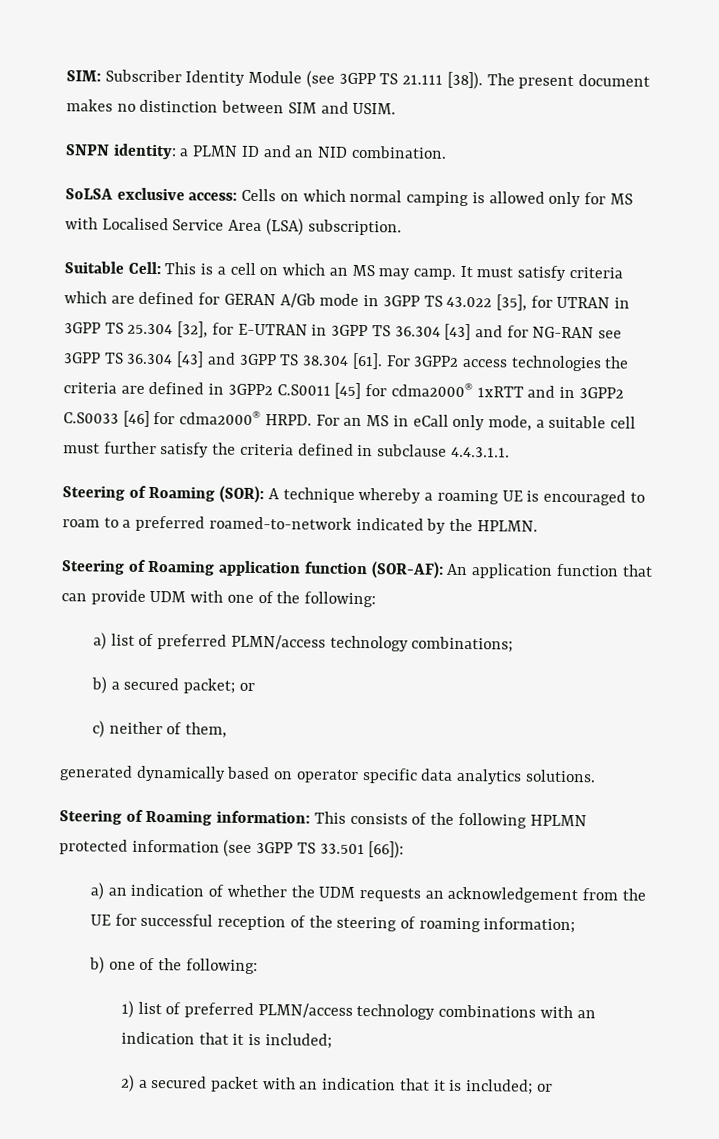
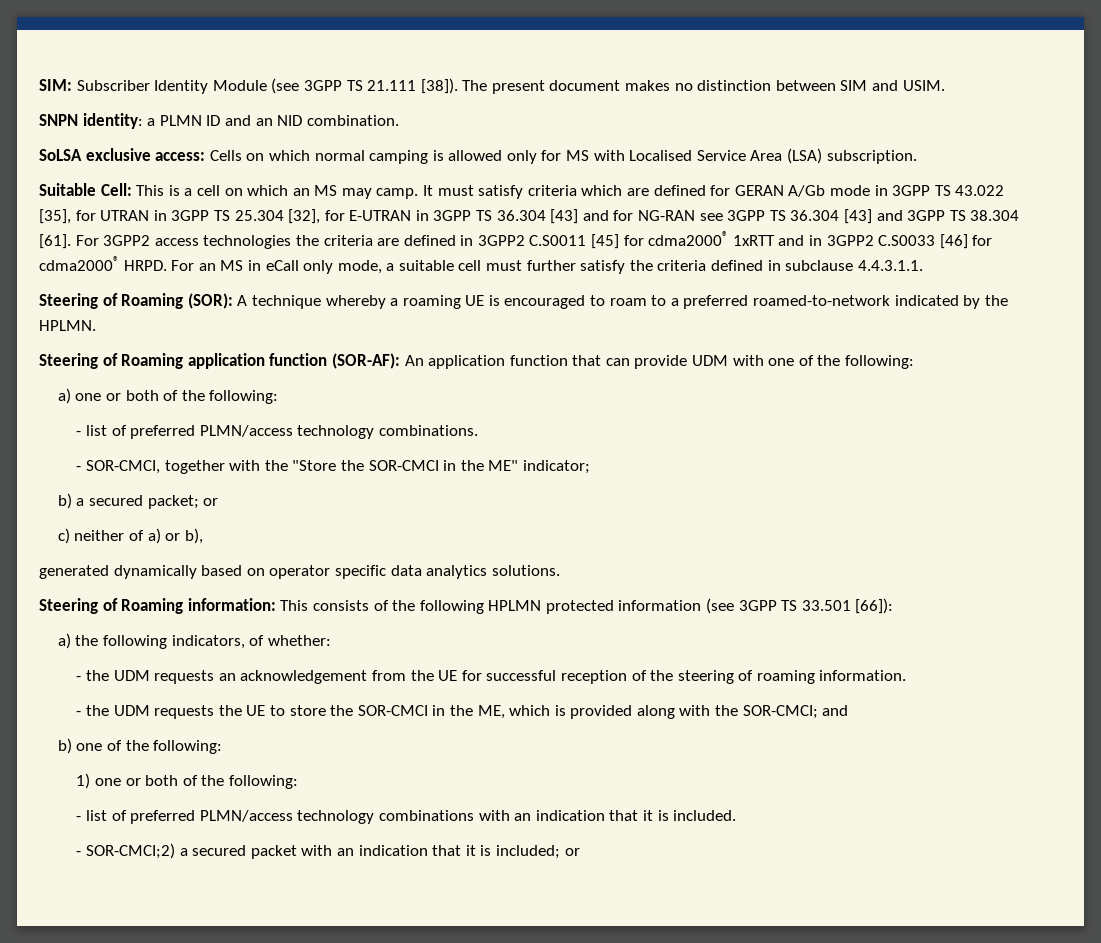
- a) list of preferred PLMN/access technology combinations;
+ a) one or both of the following:
+ - list of preferred PLMN/access technology combinations.
+ - SOR-CMCI, together with the "Store the SOR-CMCI in the ME" indicator;
- c) neither of them,
+ c) neither of a) or b),
- a) an indication of whether the UDM requests an acknowledgement from the UE for successful reception of the steering of roaming information;
+ a) the following indicators, of whether:
+ - the UDM requests an acknowledgement from the UE for successful reception of the steering of roaming information.
+ - the UDM requests the UE to store the SOR-CMCI in the ME, which is provided along with the SOR-CMCI; and
- 1) list of preferred PLMN/access technology combinations with an indication that it is included;
- 2) a secured packet with an indication that it is included; or
+ 1) one or both of the following:
+ - list of preferred PLMN/access technology combinations with an indication that it is included.
+ - SOR-CMCI;2) a secured packet with an indication that it is included; or

